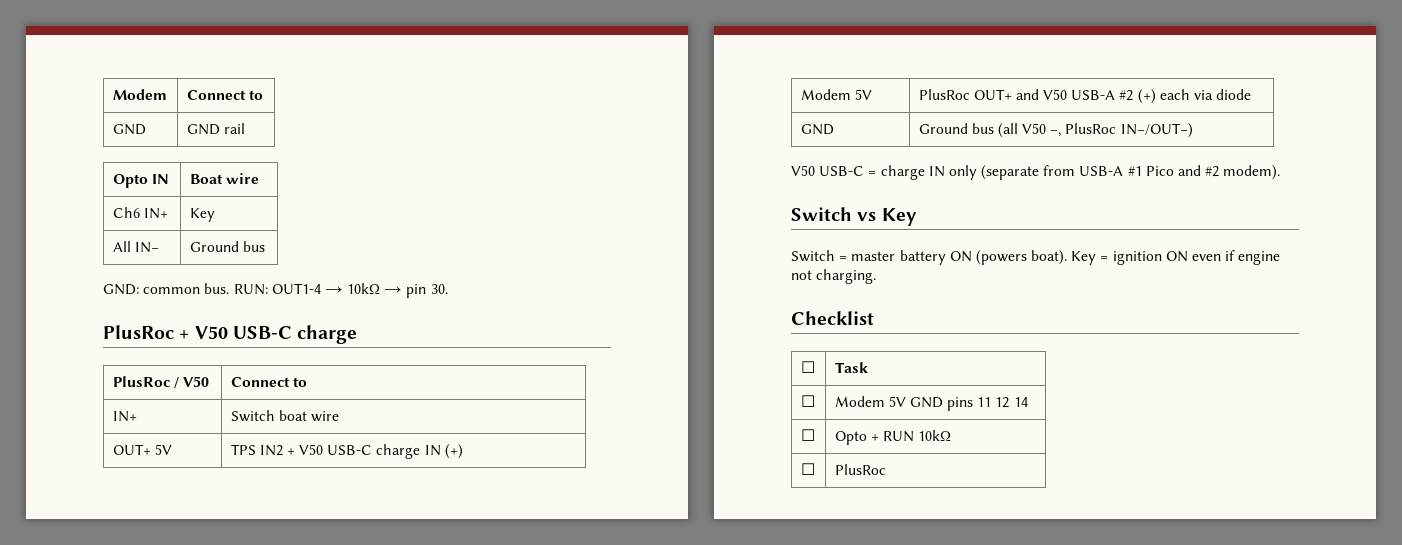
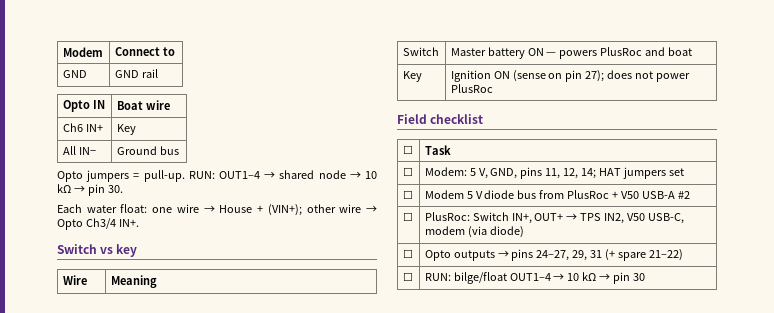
- GND: common bus. RUN: OUT1-4 → 10kΩ → pin 30.
- PlusRoc + V50 USB-C charge
- PlusRoc / V50 | Connect to
- IN+ | Switch boat wire
- OUT+ 5V | TPS IN2 + V50 USB-C charge IN (+)
- Modem 5V | PlusRoc OUT+ and V50 USB-A #2 (+) each via diode
- GND | Ground bus (all V50 −, PlusRoc IN−/OUT−)
- V50 USB-C = charge IN only (separate from USB-A #1 Pico and #2 modem).
- Switch vs Key
- Switch = master battery ON (powers boat). Key = ignition ON even if engine not charging.
- Checklist
+ Opto jumpers = pull-up. RUN: OUT1–4 → shared node → 10 kΩ → pin 30.
+ Each water float: one wire → House + (VIN+); other wire → Opto Ch3/4 IN+.
+ Switch vs key
+ Wire | Meaning
+ Switch | Master battery ON — powers PlusRoc and boat
+ Key | Ignition ON (sense on pin 27); does not power PlusRoc
+ Field checklist
  ☐ | Task
- ☐ | Modem 5V GND pins 11 12 14
- ☐ | Opto + RUN 10kΩ
- ☐ | PlusRoc
+ ☐ | Modem: 5 V, GND, pins 11, 12, 14; HAT jumpers set
+ ☐ | Modem 5 V diode bus from PlusRoc + V50 USB-A #2
+ ☐ | PlusRoc: Switch IN+, OUT+ → TPS IN2, V50 USB-C, modem (via diode)
+ ☐ | Opto outputs → pins 24–27, 29, 31 (+ spare 21–22)
+ ☐ | RUN: bilge/float OUT1–4 → 10 kΩ → pin 30

